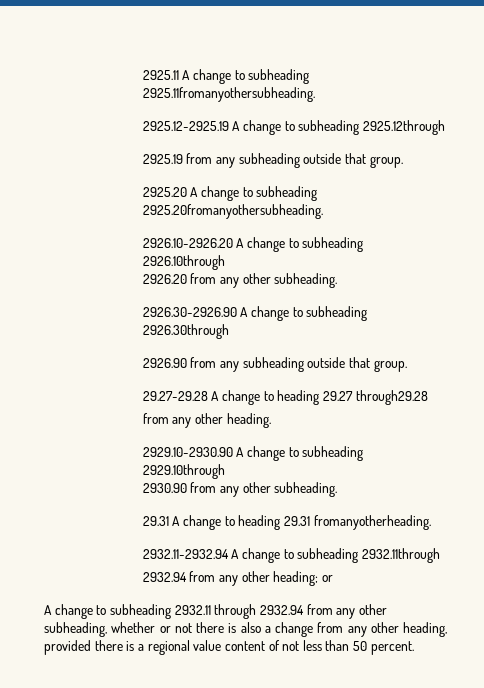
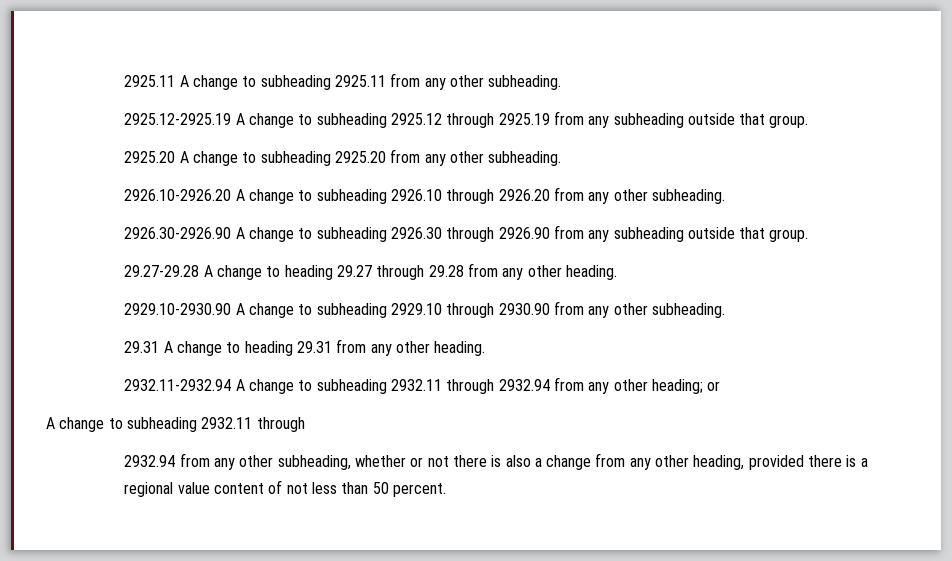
- 2925.11 A change to subheading 2925.11fromanyothersubheading.
+ 2925.11 A change to subheading 2925.11 from any other subheading.
- 2925.12-2925.19 A change to subheading 2925.12through
- 2925.19 from any subheading outside that group.
+ 2925.12-2925.19 A change to subheading 2925.12 through 2925.19 from any subheading outside that group.
- 2925.20 A change to subheading 2925.20fromanyothersubheading.
+ 2925.20 A change to subheading 2925.20 from any other subheading.
- 2926.10-2926.20 A change to subheading 2926.10through
- 2926.20 from any other subheading.
+ 2926.10-2926.20 A change to subheading 2926.10 through 2926.20 from any other subheading.
- 2926.30-2926.90 A change to subheading 2926.30through
- 2926.90 from any subheading outside that group.
+ 2926.30-2926.90 A change to subheading 2926.30 through 2926.90 from any subheading outside that group.
- 29.27-29.28 A change to heading 29.27 through29.28
- from any other heading.
+ 29.27-29.28 A change to heading 29.27 through 29.28 from any other heading.
- 2929.10-2930.90 A change to subheading 2929.10through
- 2930.90 from any other subheading.
+ 2929.10-2930.90 A change to subheading 2929.10 through 2930.90 from any other subheading.
- 29.31 A change to heading 29.31 fromanyotherheading.
+ 29.31 A change to heading 29.31 from any other heading.
- 2932.11-2932.94 A change to subheading 2932.11through
- 2932.94 from any other heading; or
- A change to subheading 2932.11 through 2932.94 from any other subheading, whether or not there is also a change from any other heading, provided there is a regional value content of not less than 50 percent.
+ 2932.11-2932.94 A change to subheading 2932.11 through 2932.94 from any other heading; or
+ A change to subheading 2932.11 through
+ 2932.94 from any other subheading, whether or not there is also a change from any other heading, provided there is a regional value content of not less than 50 percent.

